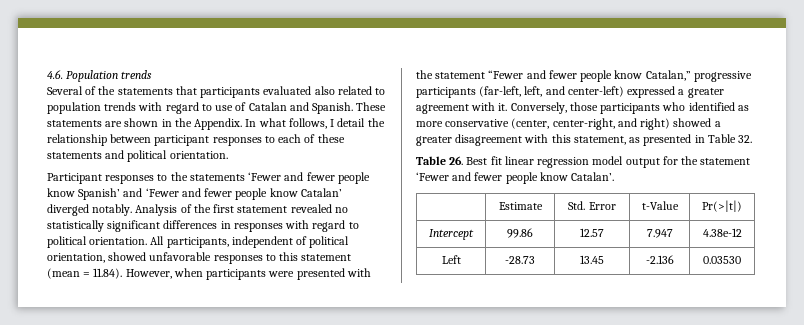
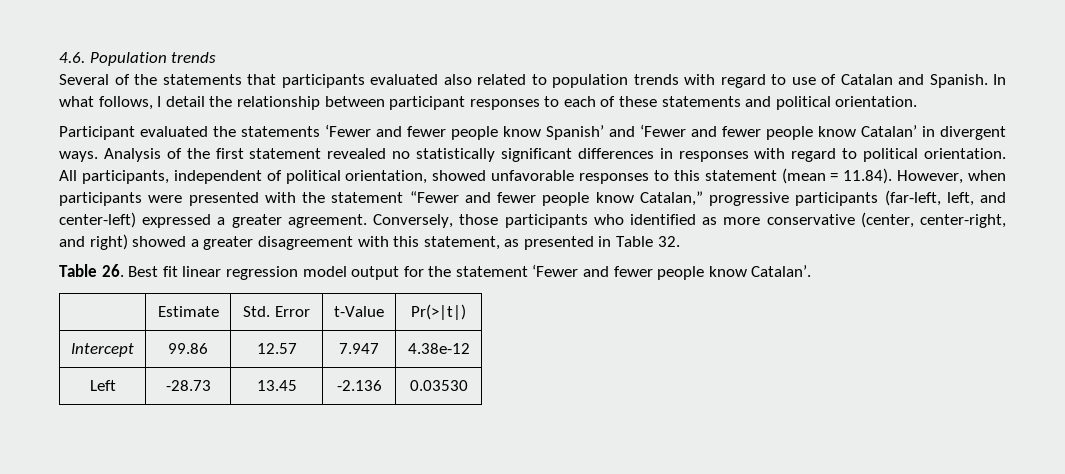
- These statements are shown in the Appendix.
- Participant responses to the statements ‘Fewer and fewer people know Spanish’ and ‘Fewer and fewer people know Catalan’ diverged notably.
+ Participant evaluated the statements ‘Fewer and fewer people know Spanish’ and ‘Fewer and fewer people know Catalan’ in divergent ways.
- All participants, independent of political orientation, showed unfavorable responses to this statement (mean = 11.84). However, when participants were presented with the statement “Fewer and fewer people know Catalan,” progressive participants (far-left, left, and center-left) expressed a greater agreement with it.
+ All participants, independent of political orientation, showed unfavorable responses to this statement (mean = 11.84). However, when participants were presented with the statement “Fewer and fewer people know Catalan,” progressive participants (far-left, left, and center-left) expressed a greater agreement.

